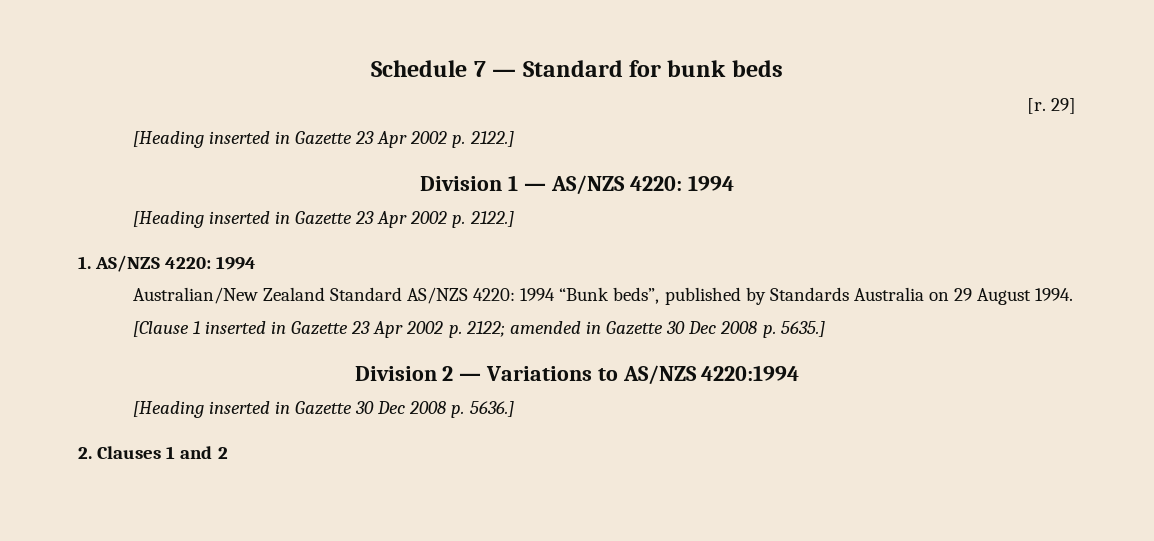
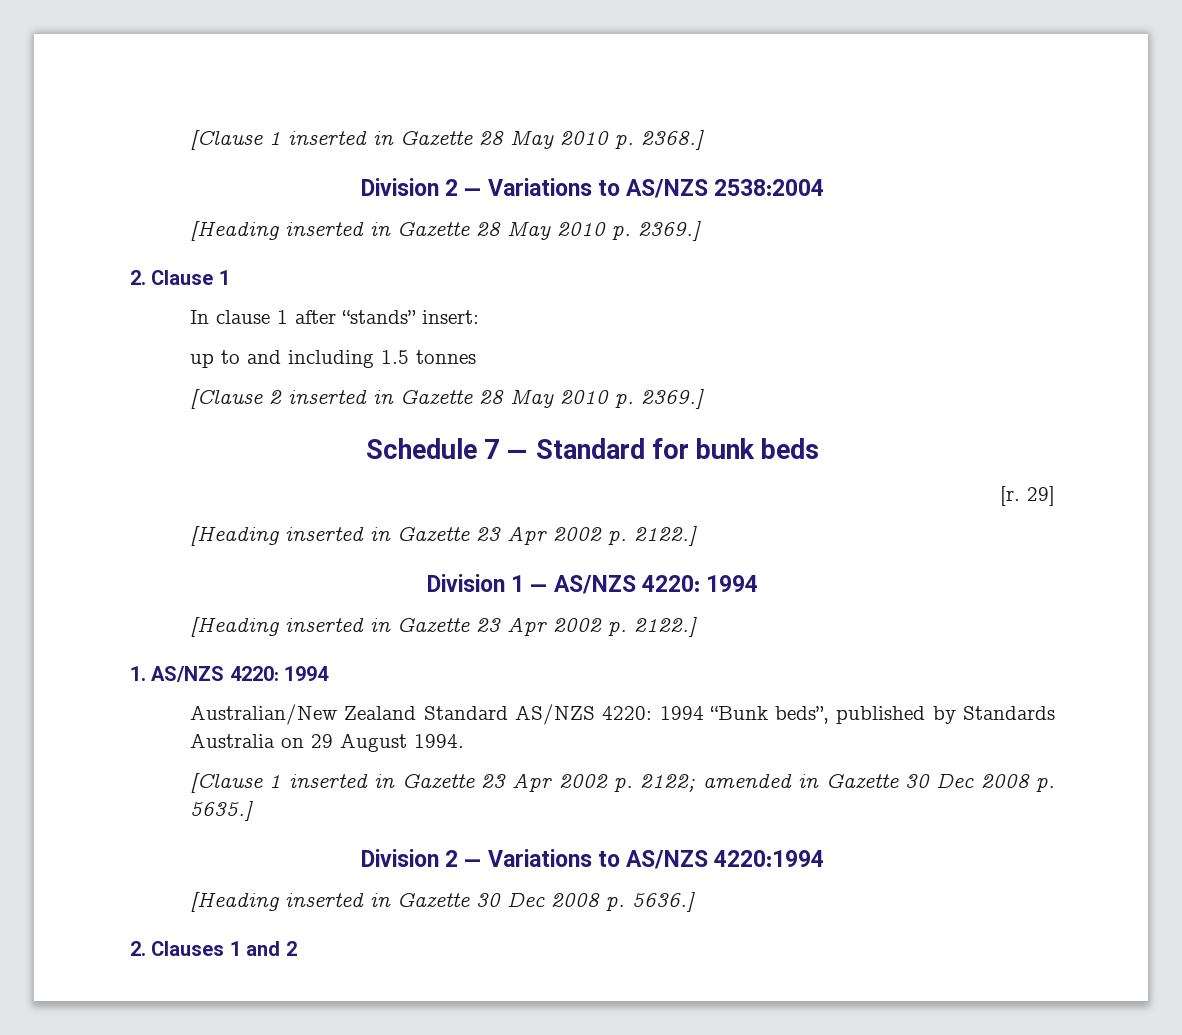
+ [Clause 1 inserted in Gazette 28 May 2010 p. 2368.]
+ Division 2 — Variations to AS/NZS 2538:2004
+ [Heading inserted in Gazette 28 May 2010 p. 2369.]
+ 2. Clause 1
+ In clause 1 after “stands” insert:
+ up to and including 1.5 tonnes
+ [Clause 2 inserted in Gazette 28 May 2010 p. 2369.]

